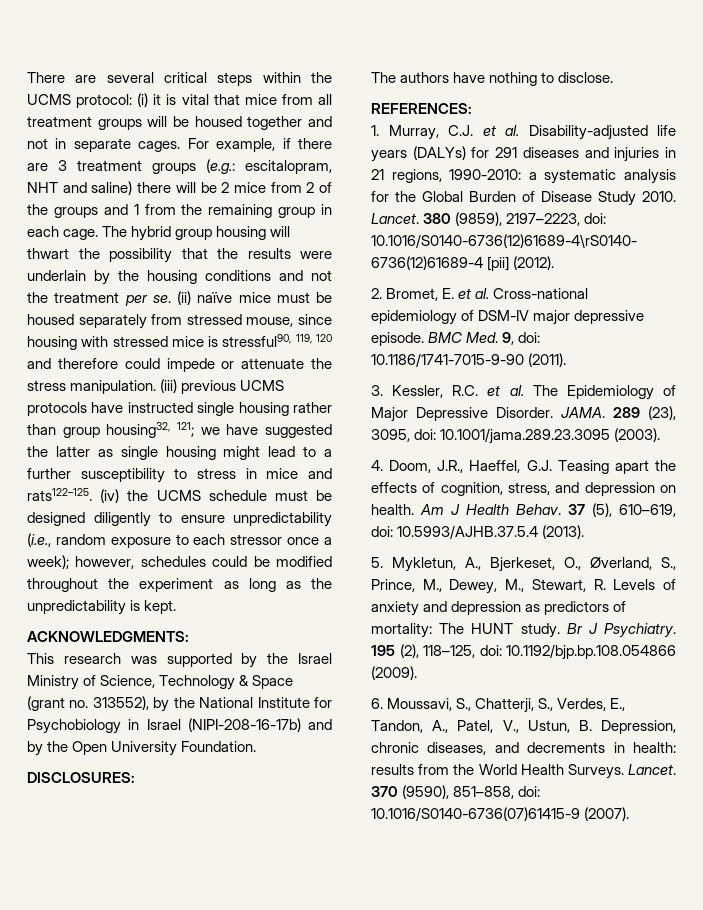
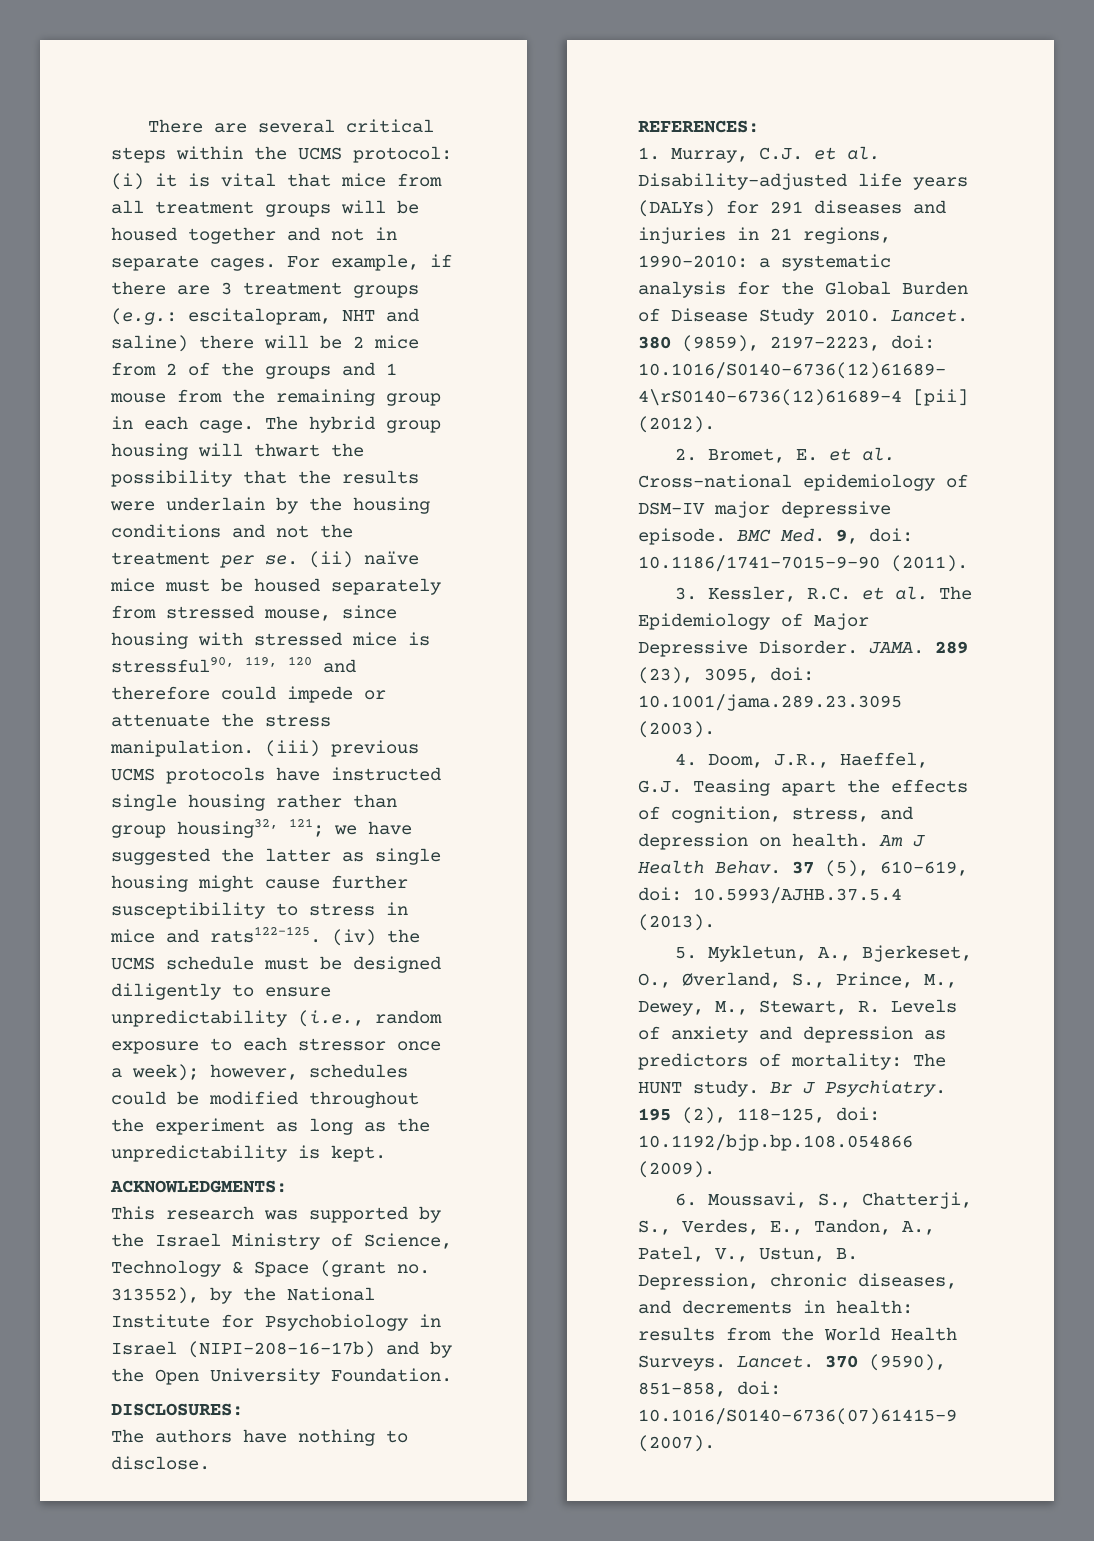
- For example, if there are 3 treatment groups (e.g.: escitalopram, NHT and saline) there will be 2 mice from 2 of the groups and 1 from the remaining group in each cage.
+ For example, if there are 3 treatment groups (e.g.: escitalopram, NHT and saline) there will be 2 mice from 2 of the groups and 1 mouse from the remaining group in each cage.
- (iii) previous UCMS protocols have instructed single housing rather than group housing32, 121; we have suggested the latter as single housing might lead to a further susceptibility to stress in mice and rats122–125.
+ (iii) previous UCMS protocols have instructed single housing rather than group housing32, 121; we have suggested the latter as single housing might cause further susceptibility to stress in mice and rats122–125.

